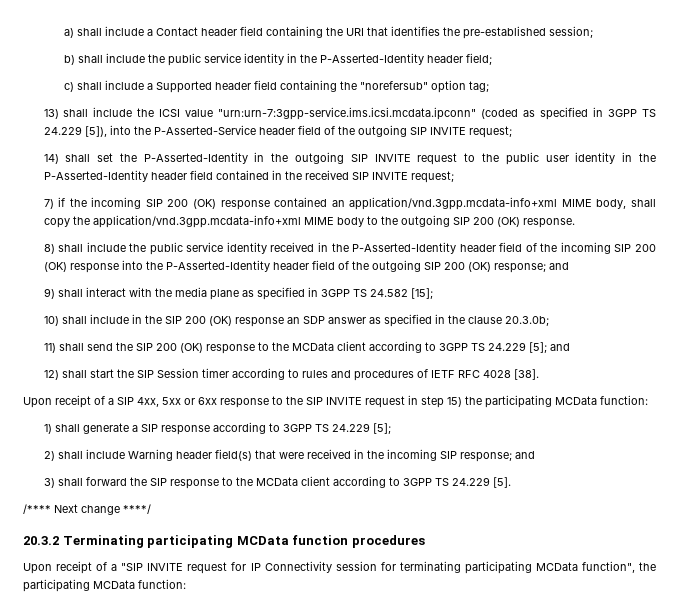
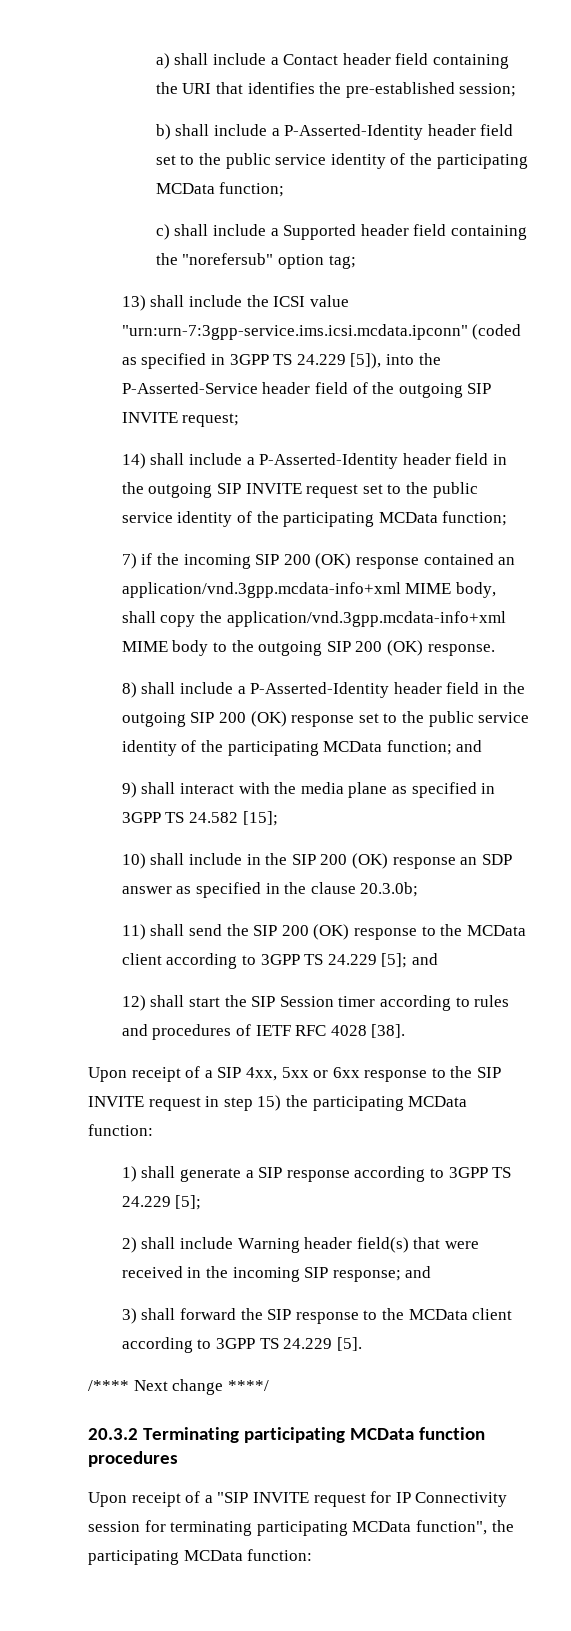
- b) shall include the public service identity in the P-Asserted-Identity header field;
+ b) shall include a P-Asserted-Identity header field set to the public service identity of the participating MCData function;
- 14) shall set the P-Asserted-Identity in the outgoing SIP INVITE request to the public user identity in the P-Asserted-Identity header field contained in the received SIP INVITE request;
+ 14) shall include a P-Asserted-Identity header field in the outgoing SIP INVITE request set to the public service identity of the participating MCData function;
- 8) shall include the public service identity received in the P-Asserted-Identity header field of the incoming SIP 200 (OK) response into the P-Asserted-Identity header field of the outgoing SIP 200 (OK) response; and
+ 8) shall include a P-Asserted-Identity header field in the outgoing SIP 200 (OK) response set to the public service identity of the participating MCData function; and

